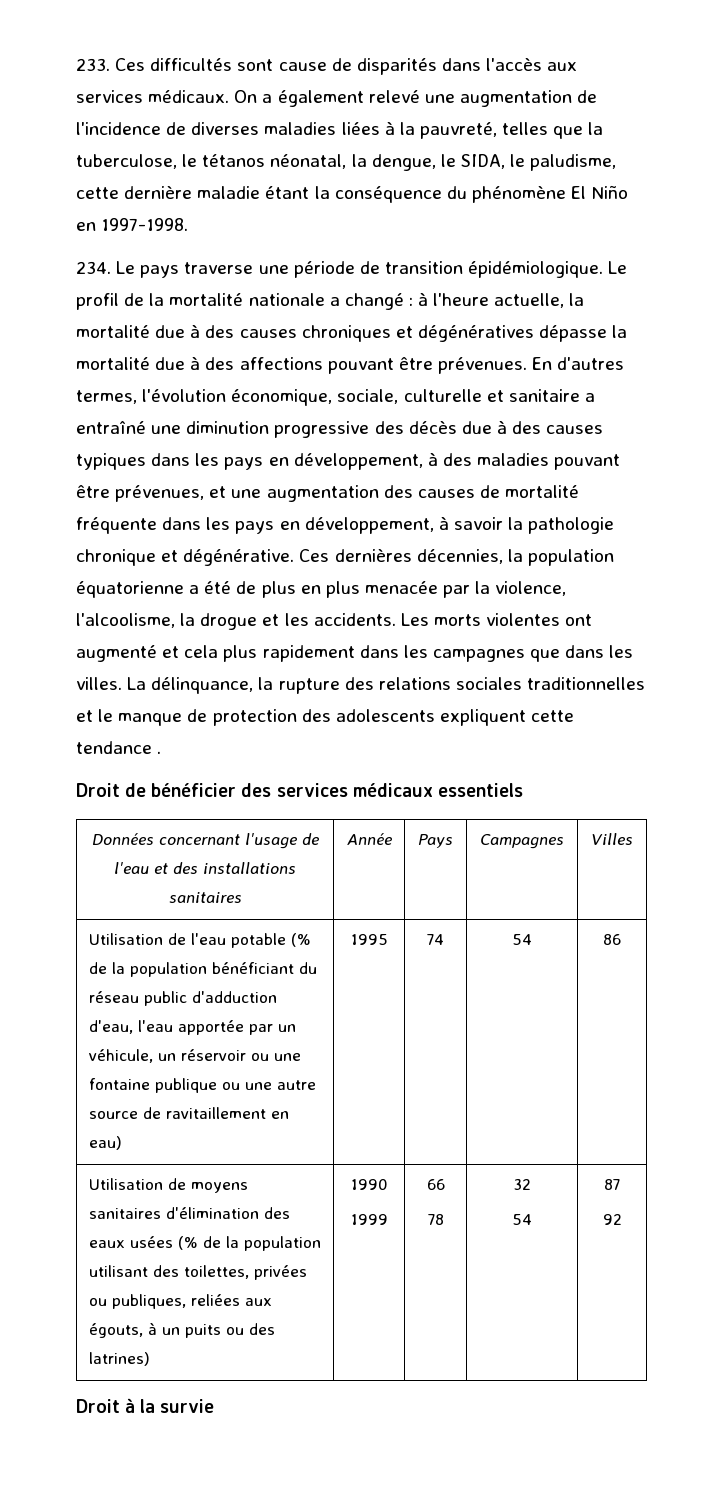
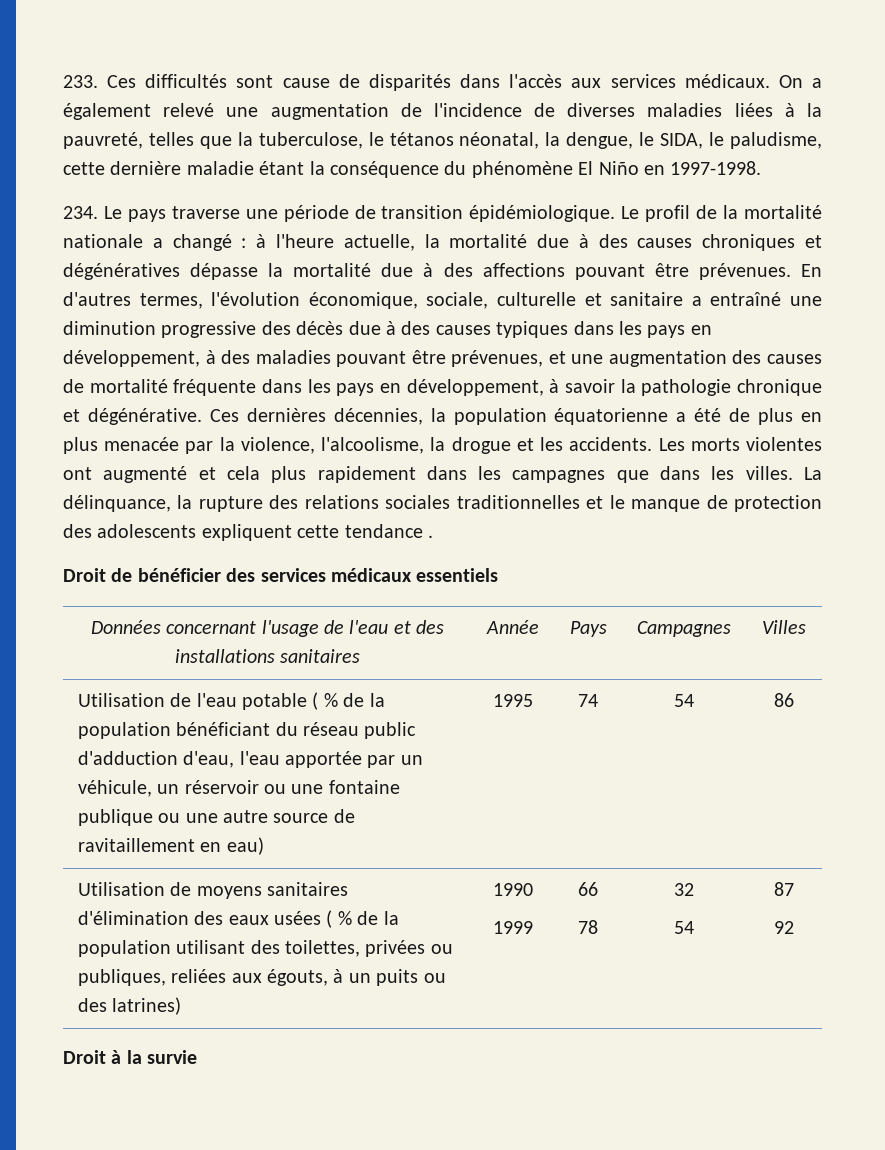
- Utilisation de l'eau potable (% de la population bénéficiant du réseau public d'adduction d'eau, l'eau apportée par un véhicule, un réservoir ou une fontaine publique ou une autre source de ravitaillement en eau) | 1995 | 74 | 54 | 86
+ Utilisation de l'eau potable ( % de la population bénéficiant du réseau public d'adduction d'eau, l'eau apportée par un véhicule, un réservoir ou une fontaine publique ou une autre source de ravitaillement en eau) | 1995 | 74 | 54 | 86
- Utilisation de moyens sanitaires d'élimination des eaux usées (% de la population utilisant des toilettes, privées ou publiques, reliées aux égouts, à un puits ou des latrines) | 1990
+ Utilisation de moyens sanitaires d'élimination des eaux usées ( % de la population utilisant des toilettes, privées ou publiques, reliées aux égouts, à un puits ou des latrines) | 1990

